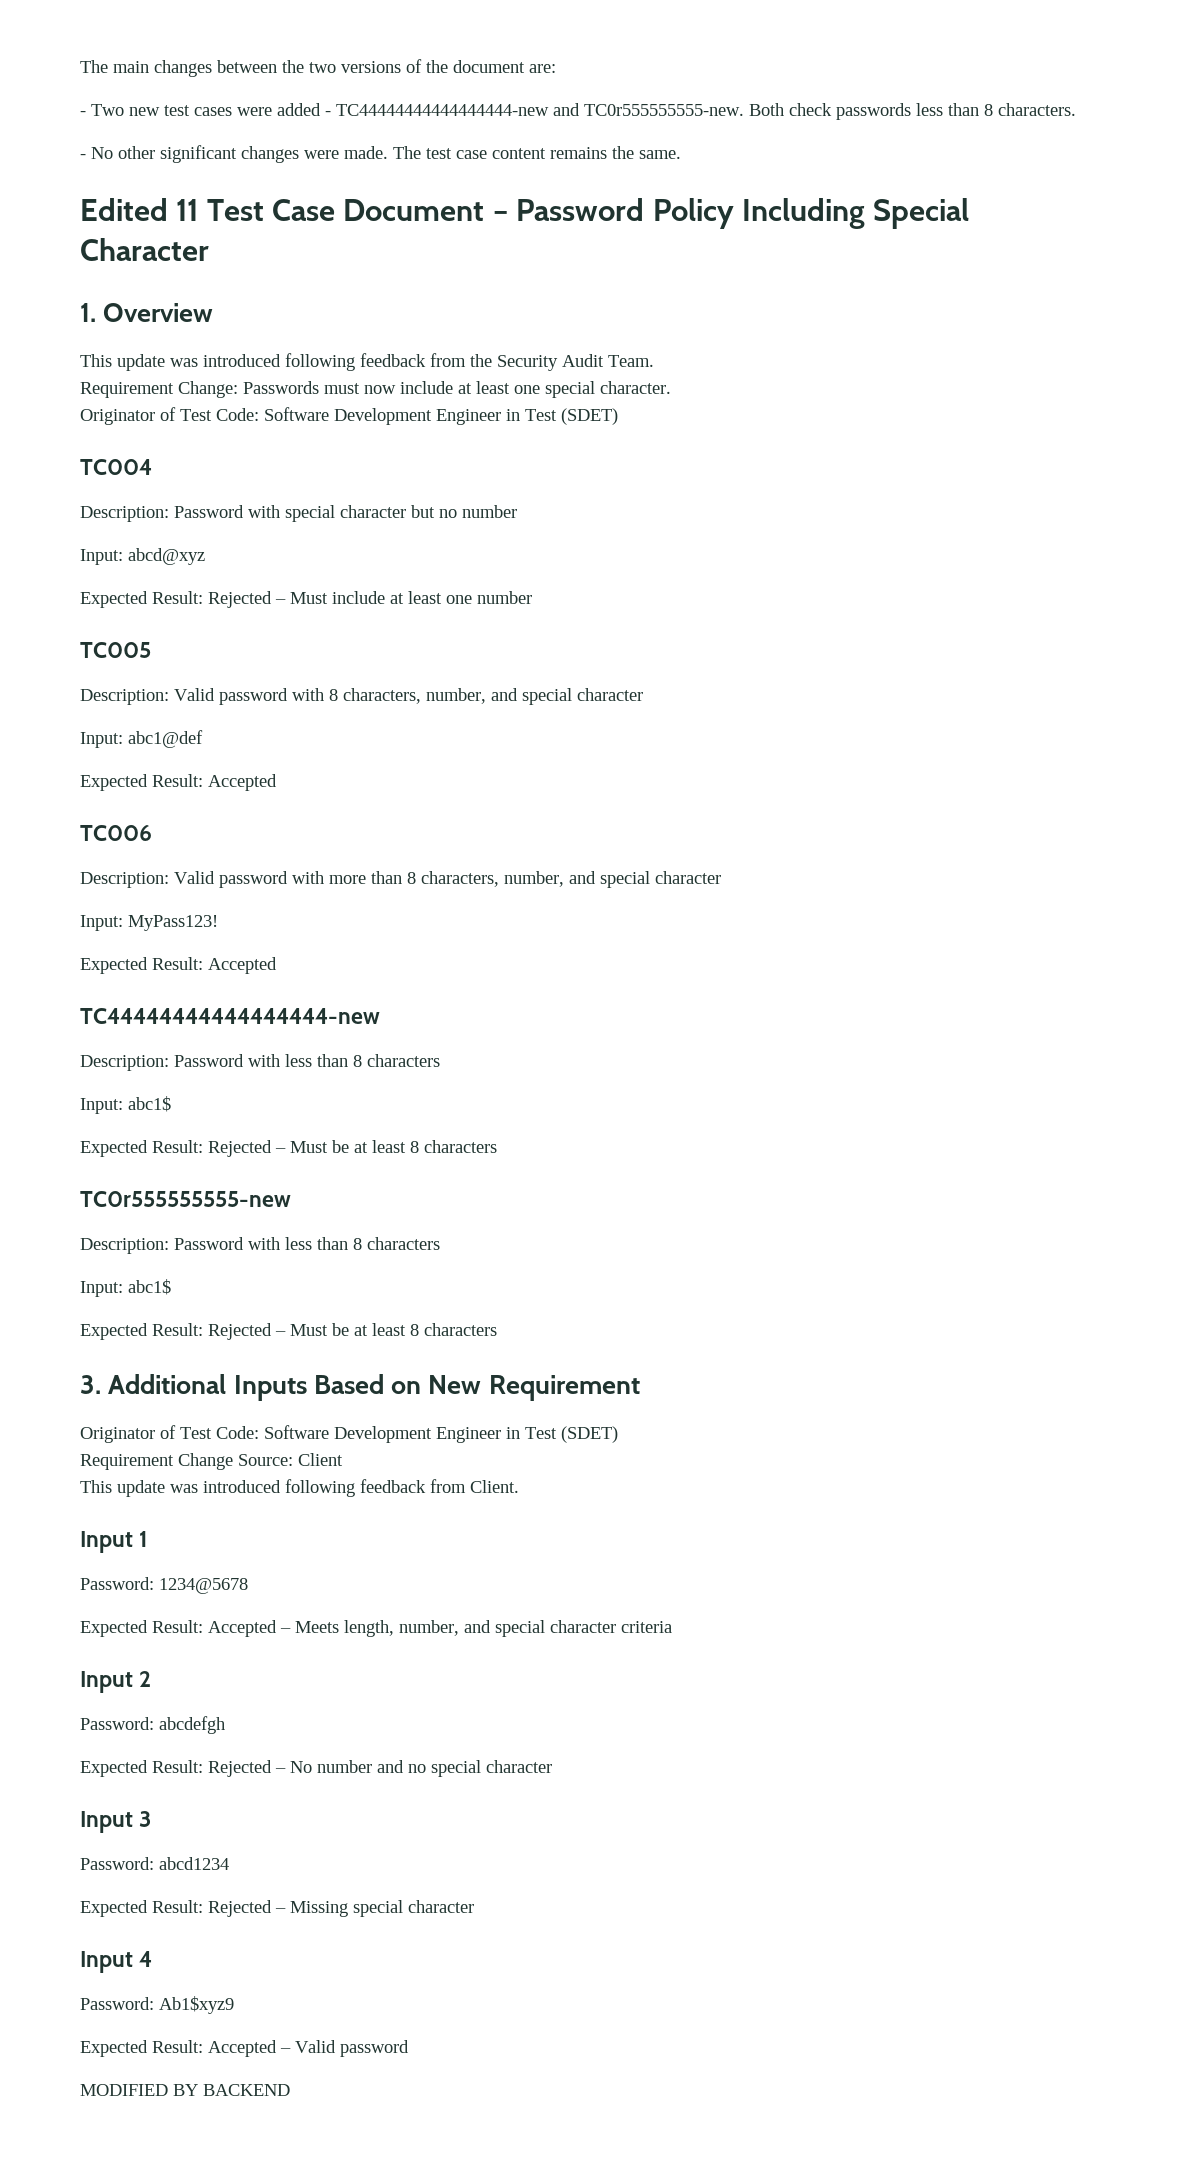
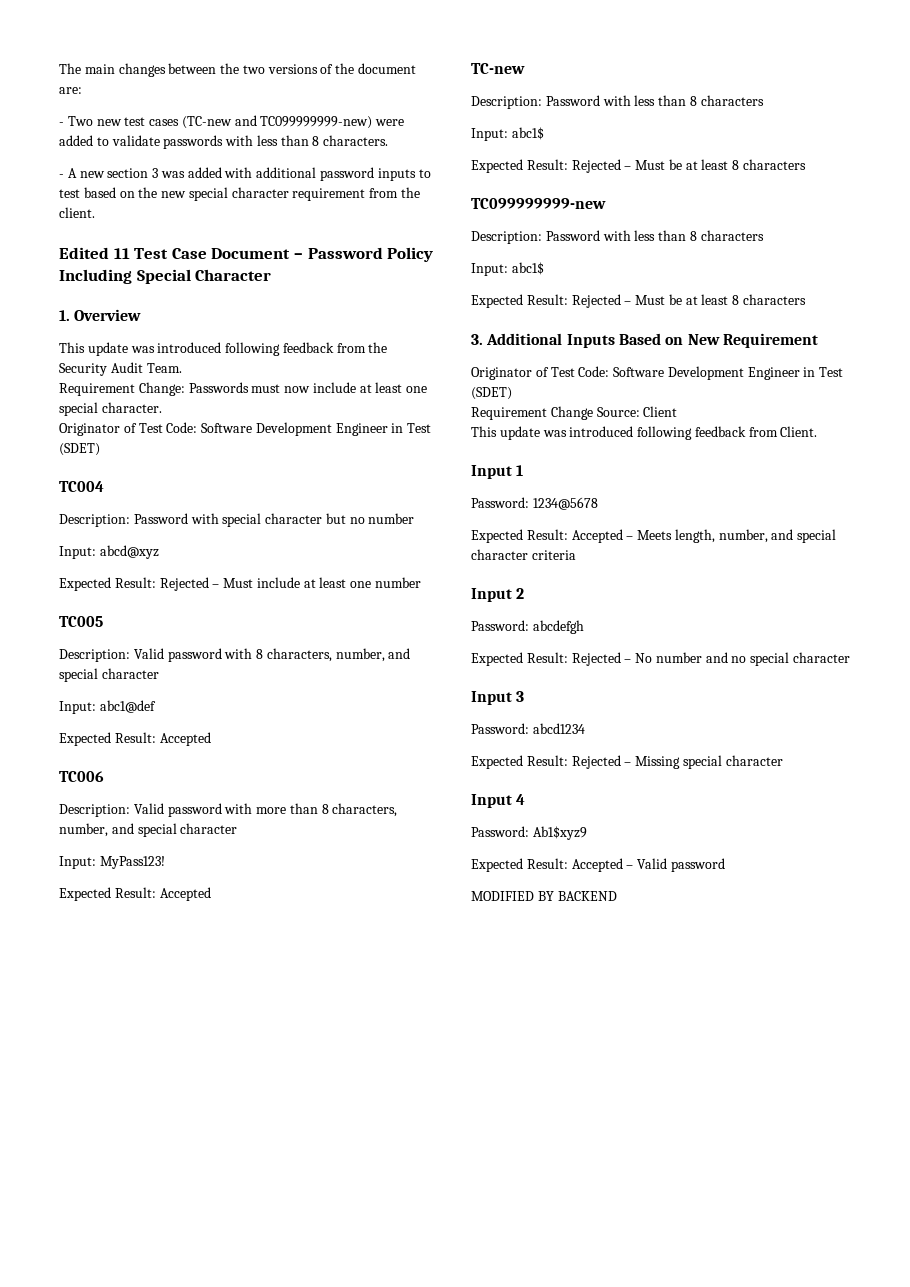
- - Two new test cases were added - TC44444444444444444-new and TC0r555555555-new. Both check passwords less than 8 characters.
+ - Two new test cases (TC-new and TC099999999-new) were added to validate passwords with less than 8 characters.
- - No other significant changes were made. The test case content remains the same.
+ - A new section 3 was added with additional password inputs to test based on the new special character requirement from the client.
  Input: MyPass123!
  Expected Result: Accepted
- TC44444444444444444-new
+ TC-new
- TC0r555555555-new
+ TC099999999-new

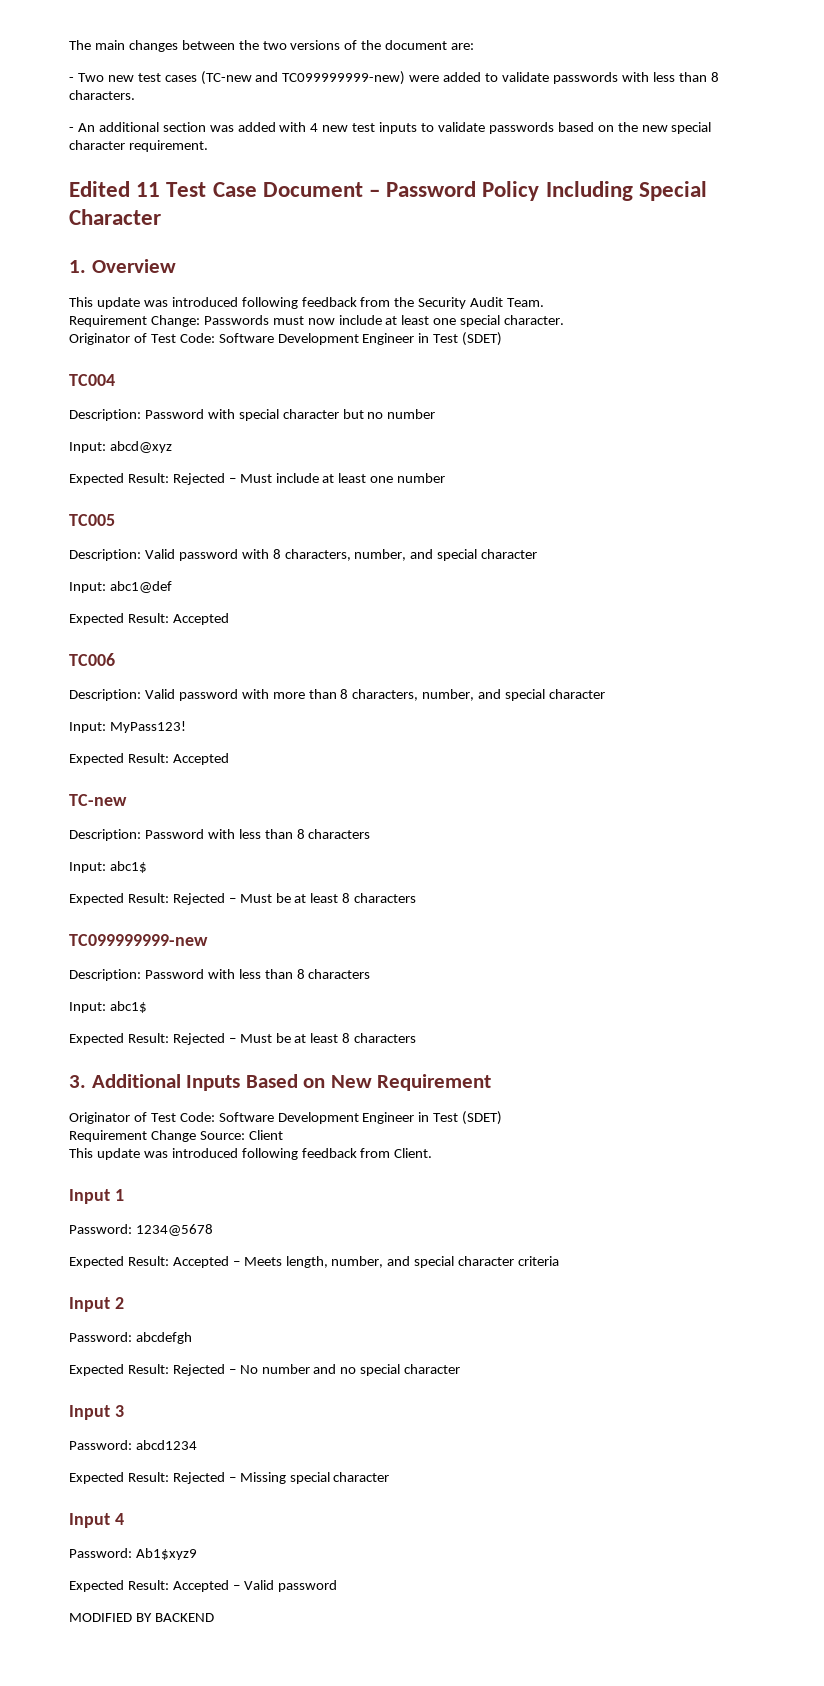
- - A new section 3 was added with additional password inputs to test based on the new special character requirement from the client.
+ - An additional section was added with 4 new test inputs to validate passwords based on the new special character requirement.

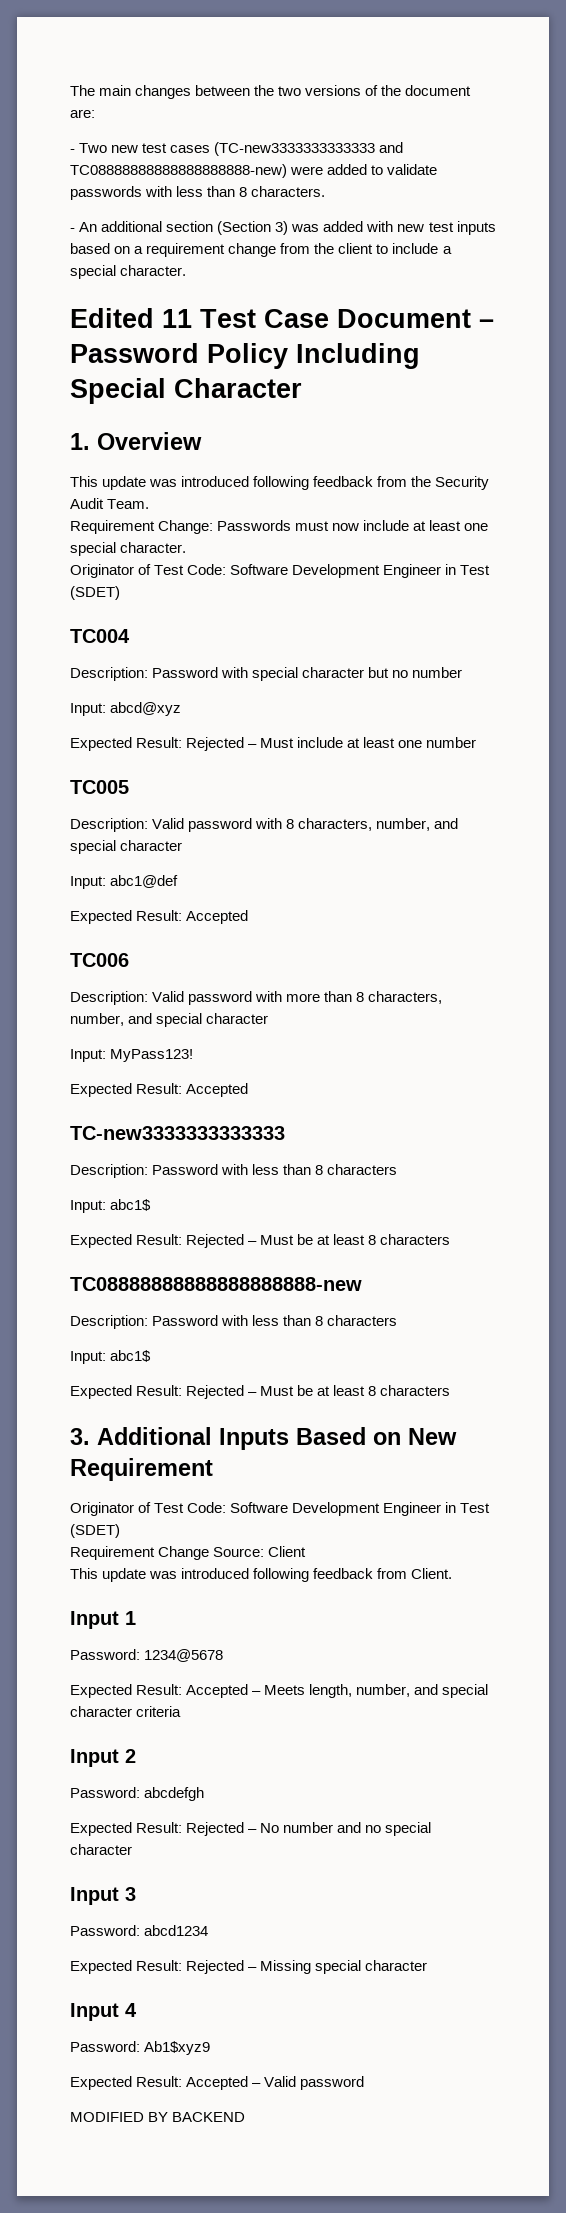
- - Two new test cases (TC-new and TC099999999-new) were added to validate passwords with less than 8 characters.
+ - Two new test cases (TC-new3333333333333 and TC08888888888888888888-new) were added to validate passwords with less than 8 characters.
- - An additional section was added with 4 new test inputs to validate passwords based on the new special character requirement.
+ - An additional section (Section 3) was added with new test inputs based on a requirement change from the client to include a special character.
- TC-new
+ TC-new3333333333333
- TC099999999-new
+ TC08888888888888888888-new

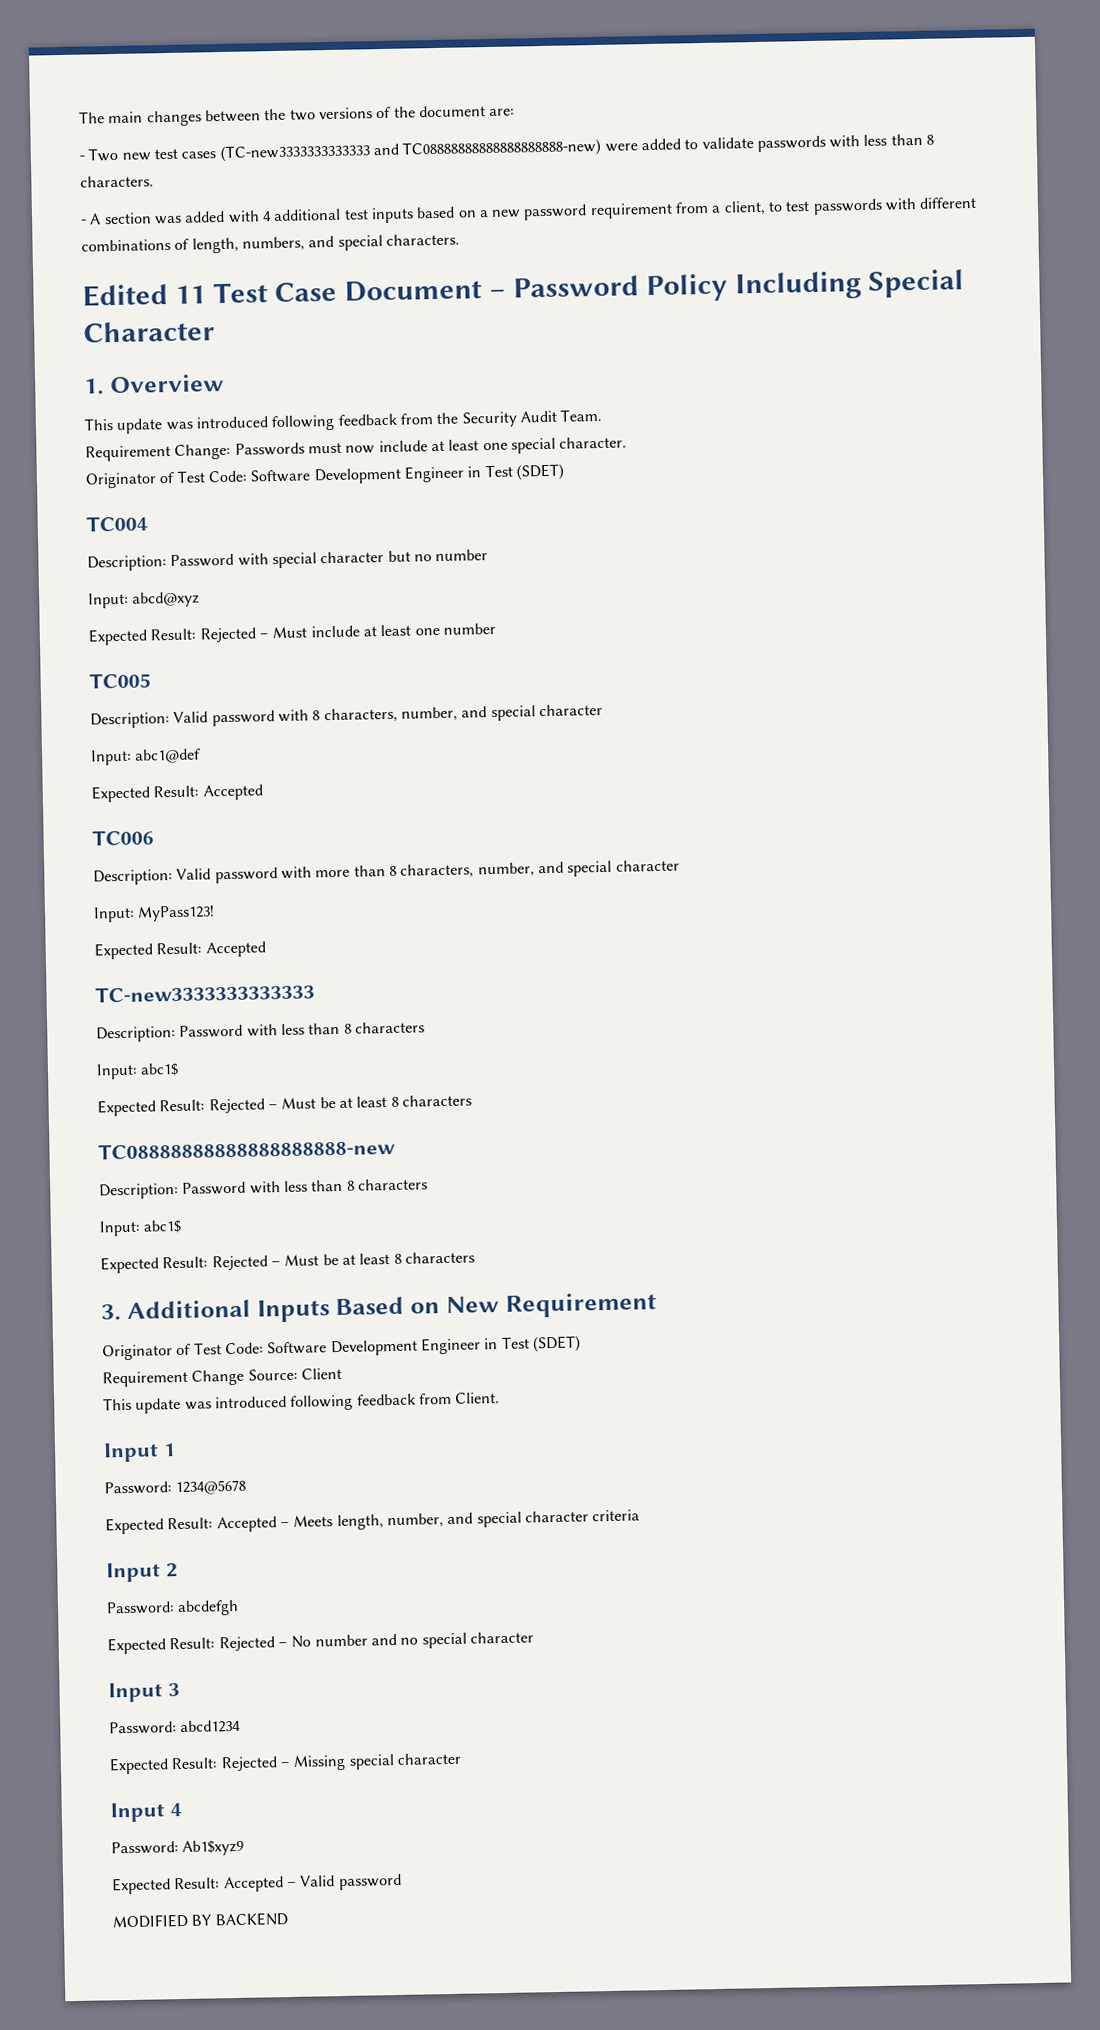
- - An additional section (Section 3) was added with new test inputs based on a requirement change from the client to include a special character.
+ - A section was added with 4 additional test inputs based on a new password requirement from a client, to test passwords with different combinations of length, numbers, and special characters.

